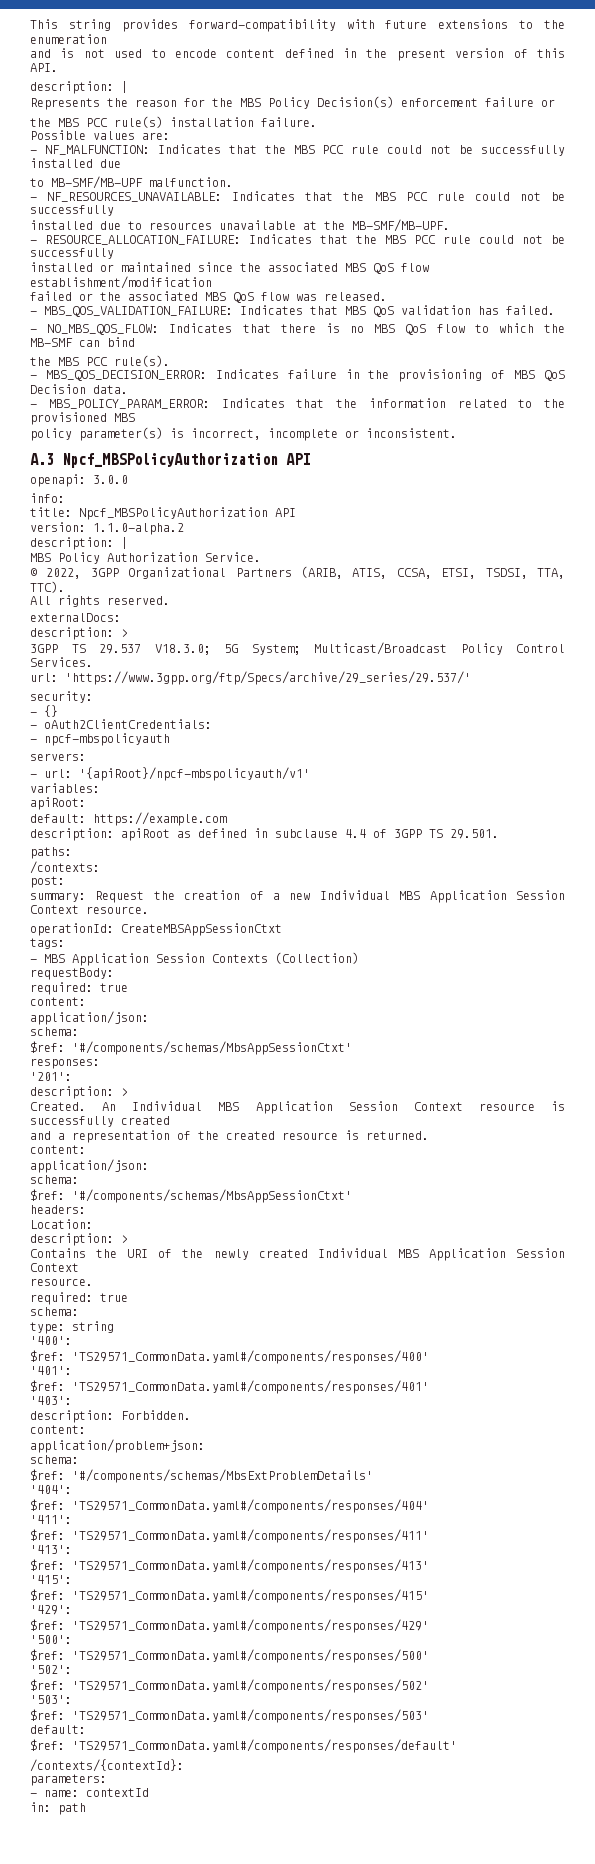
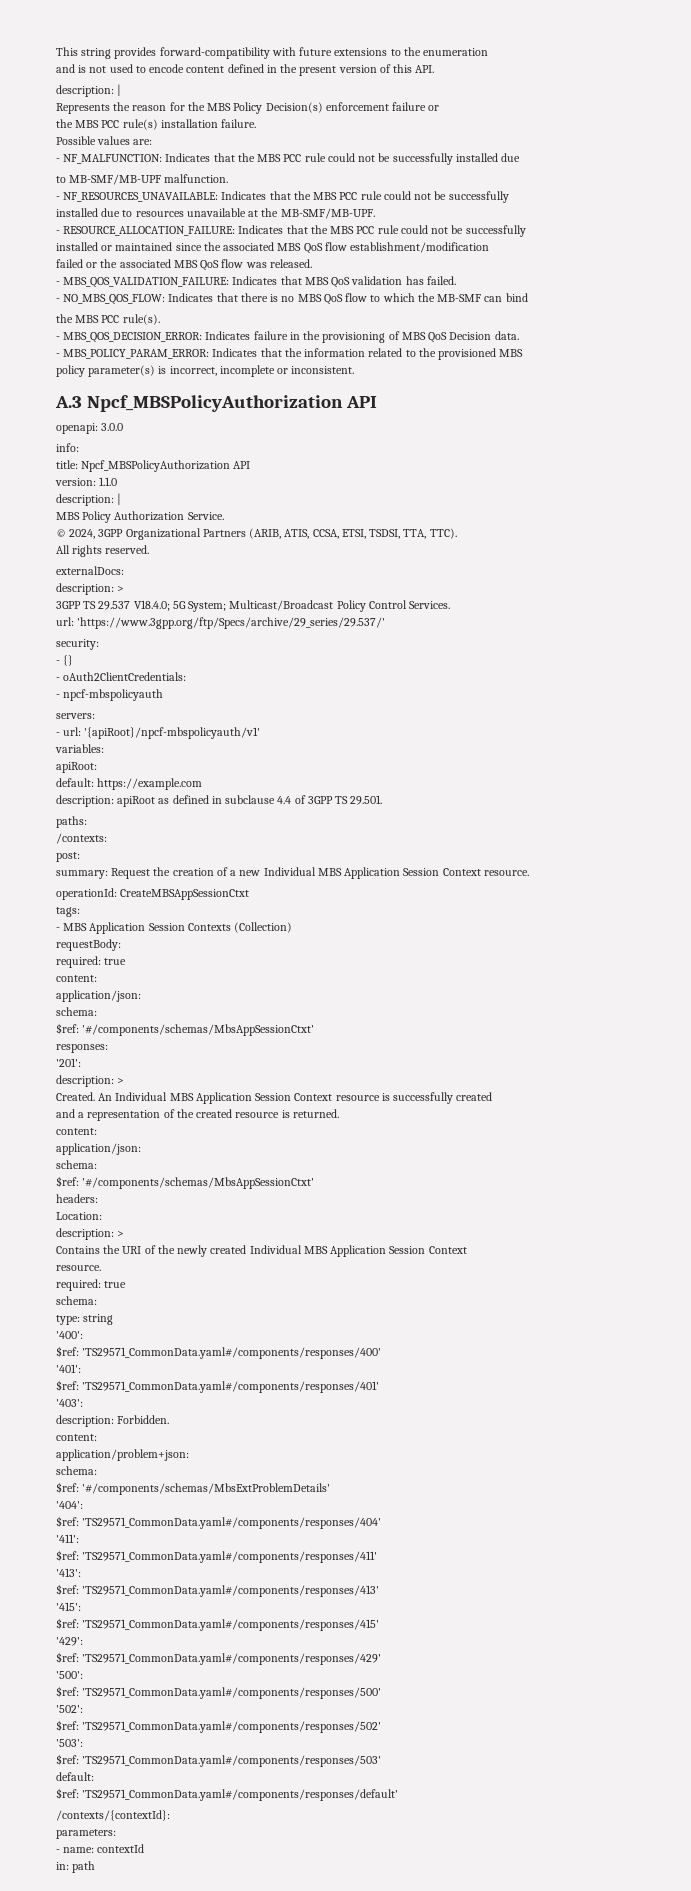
- version: 1.1.0-alpha.2
+ version: 1.1.0
- © 2022, 3GPP Organizational Partners (ARIB, ATIS, CCSA, ETSI, TSDSI, TTA, TTC).
+ © 2024, 3GPP Organizational Partners (ARIB, ATIS, CCSA, ETSI, TSDSI, TTA, TTC).
- 3GPP TS 29.537 V18.3.0; 5G System; Multicast/Broadcast Policy Control Services.
+ 3GPP TS 29.537 V18.4.0; 5G System; Multicast/Broadcast Policy Control Services.

